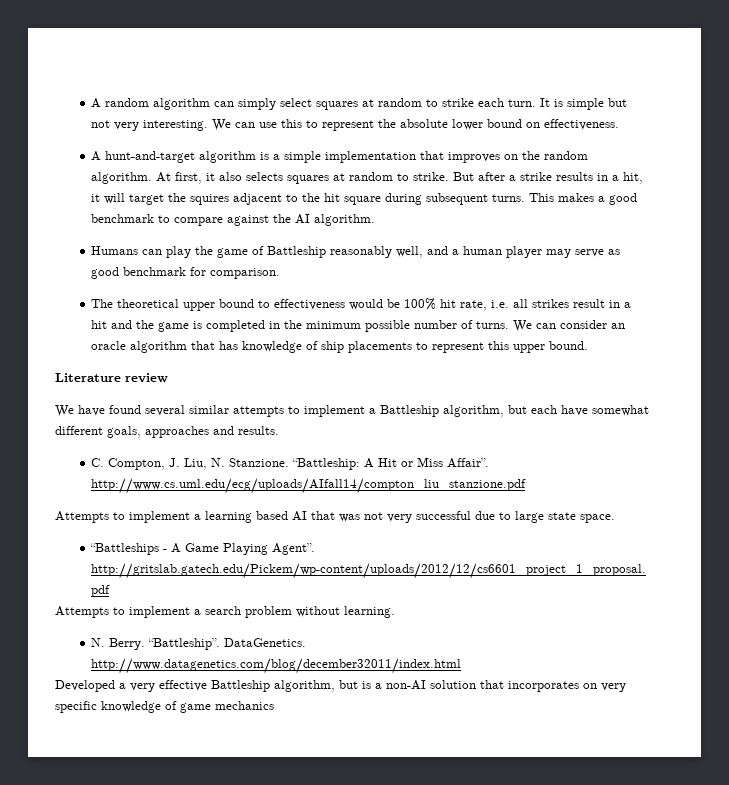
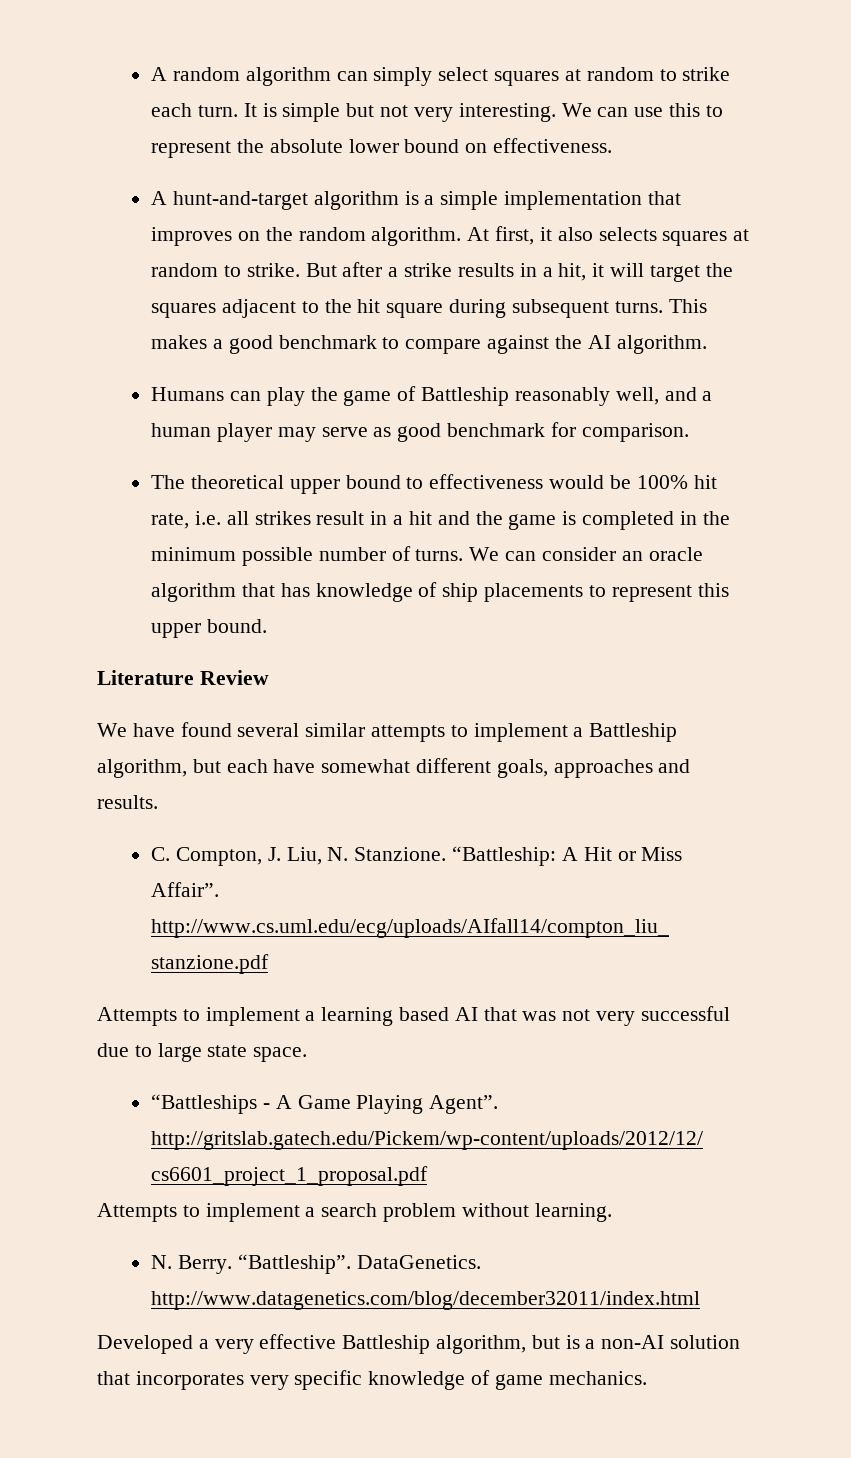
- But after a strike results in a hit, it will target the squires adjacent to the hit square during subsequent turns.
+ But after a strike results in a hit, it will target the squares adjacent to the hit square during subsequent turns.
- Literature review
+ Literature Review
- Developed a very effective Battleship algorithm, but is a non-AI solution that incorporates on very specific knowledge of game mechanics
+ Developed a very effective Battleship algorithm, but is a non-AI solution that incorporates very specific knowledge of game mechanics.

